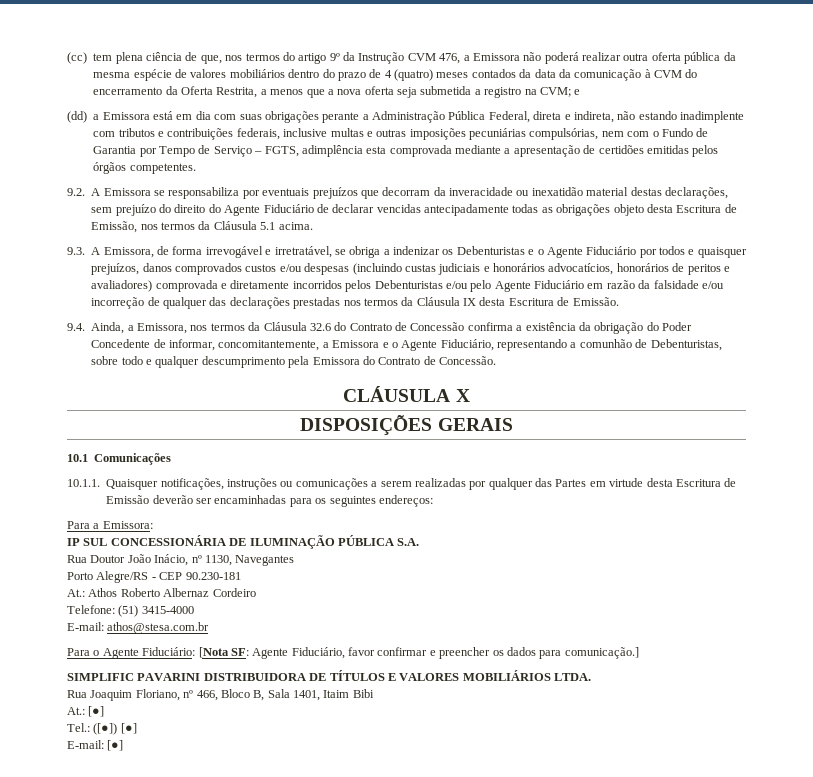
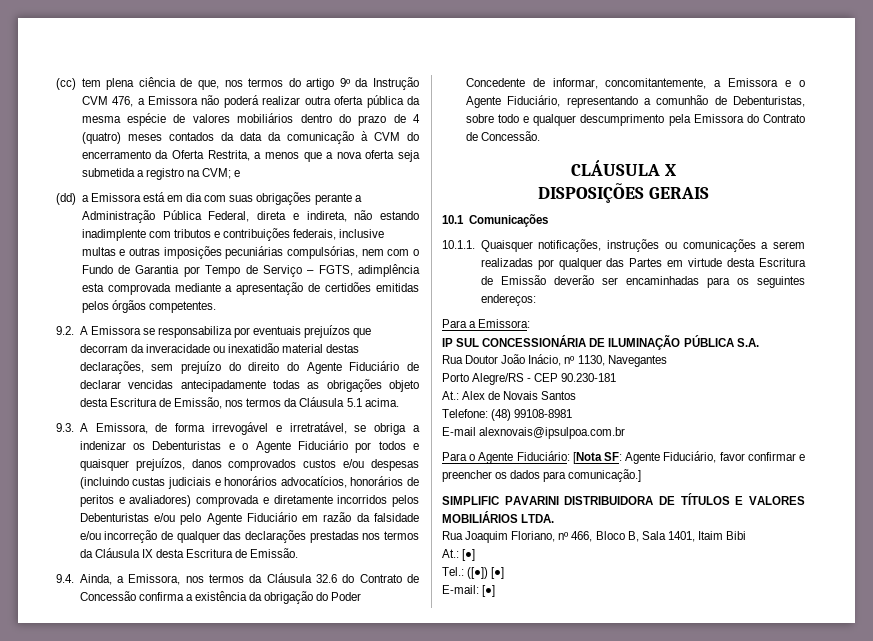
- At.: Athos Roberto Albernaz Cordeiro
- Telefone: (51) 3415-4000
- E-mail: athos@stesa.com.br
+ At.: Alex de Novais Santos
+ Telefone: (48) 99108-8981
+ E-mail alexnovais@ipsulpoa.com.br

